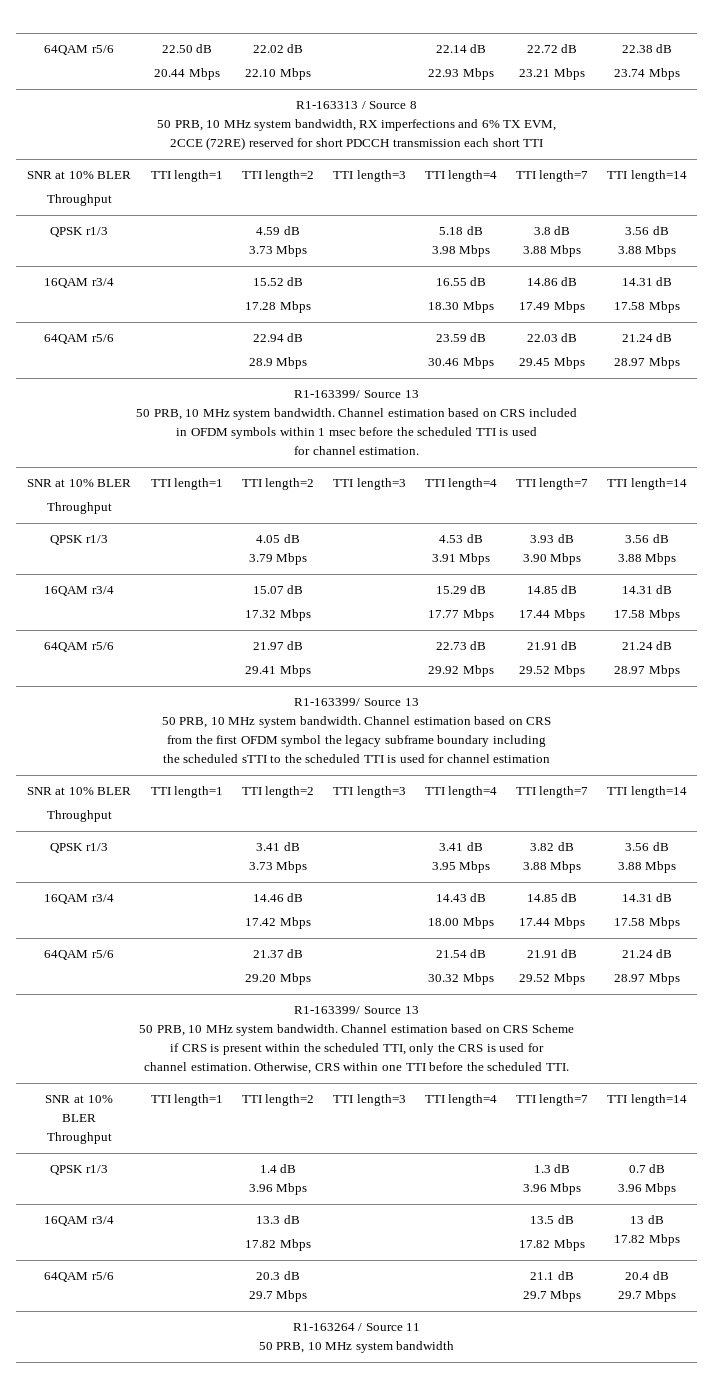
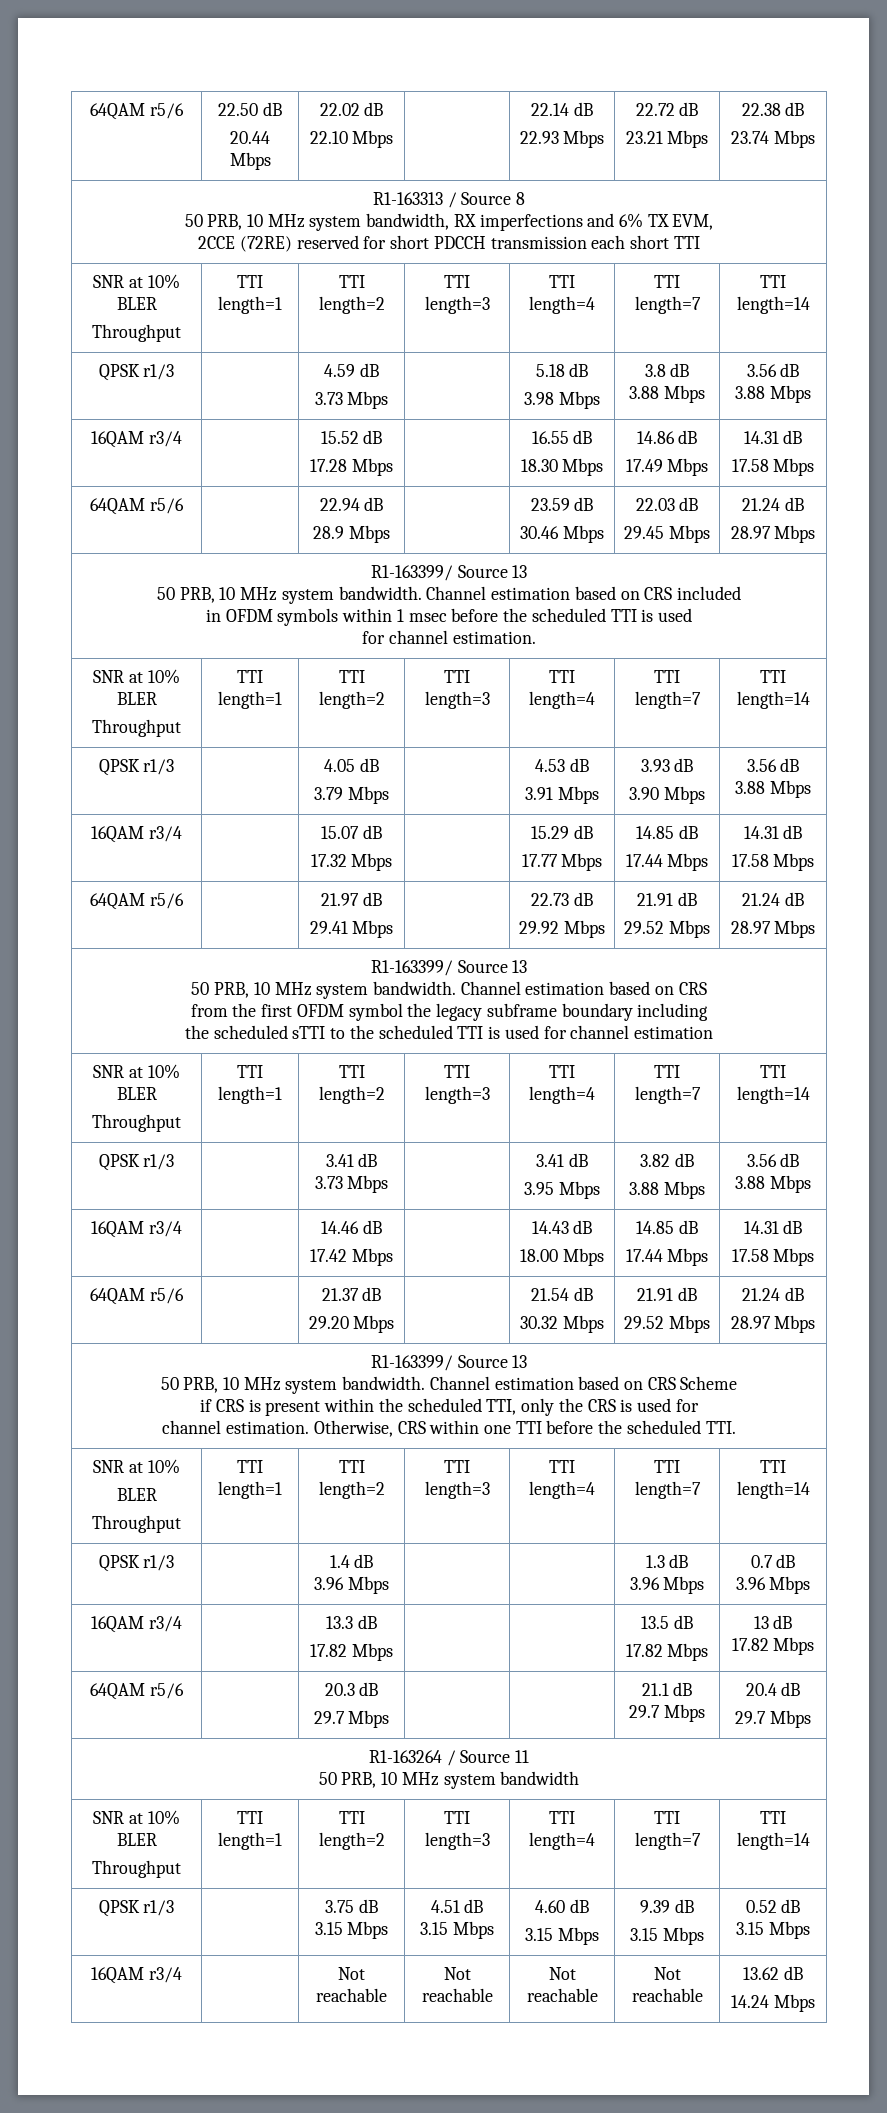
  R1-163264 / Source 11
  50 PRB, 10 MHz system bandwidth
+ SNR at 10% BLER
+ Throughput | TTI length=1 | TTI length=2 | TTI length=3 | TTI length=4 | TTI length=7 | TTI length=14
+ QPSK r1/3 | | 3.75 dB
+ 3.15 Mbps | 4.51 dB
+ 3.15 Mbps | 4.60 dB
+ 3.15 Mbps | 9.39 dB
+ 3.15 Mbps | 0.52 dB
+ 3.15 Mbps
+ 16QAM r3/4 | | Not reachable | Not reachable | Not reachable | Not reachable | 13.62 dB
+ 14.24 Mbps

